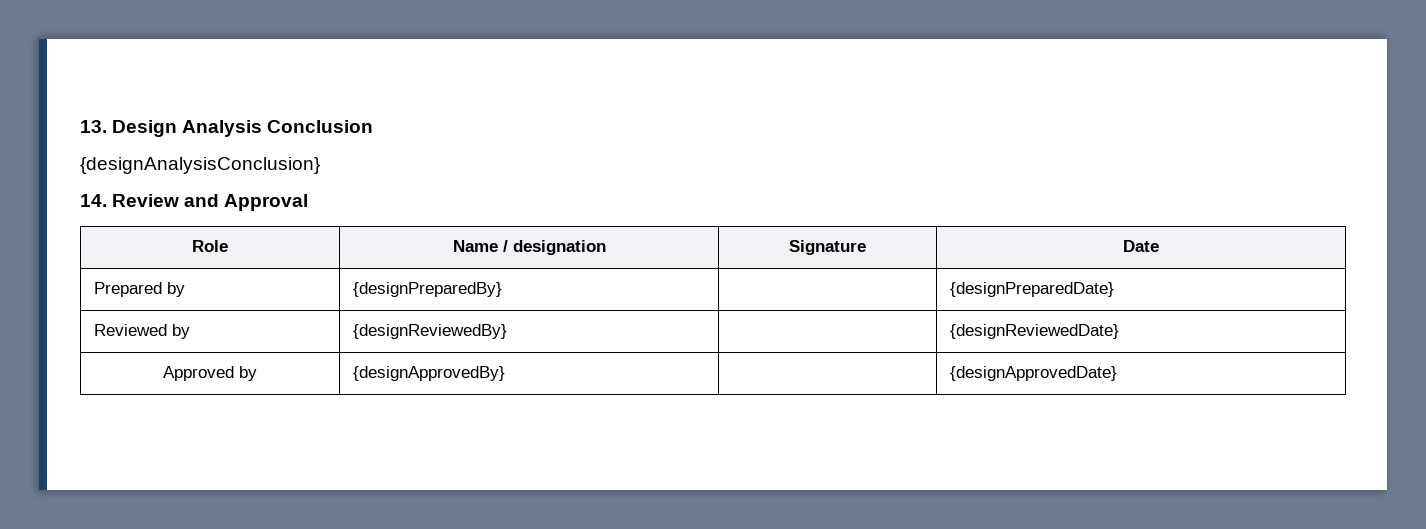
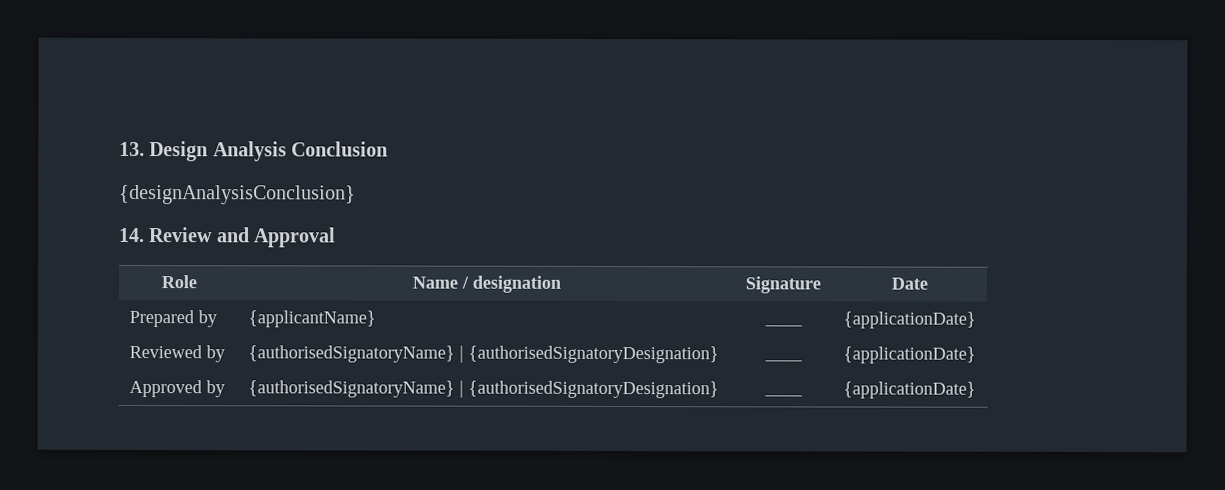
- Prepared by | {designPreparedBy} | | {designPreparedDate}
+ Prepared by | {applicantName} | ____ | {applicationDate}
- Reviewed by | {designReviewedBy} | | {designReviewedDate}
- Approved by | {designApprovedBy} | | {designApprovedDate}
+ Reviewed by | {authorisedSignatoryName} | {authorisedSignatoryDesignation} | ____ | {applicationDate}
+ Approved by | {authorisedSignatoryName} | {authorisedSignatoryDesignation} | ____ | {applicationDate}

